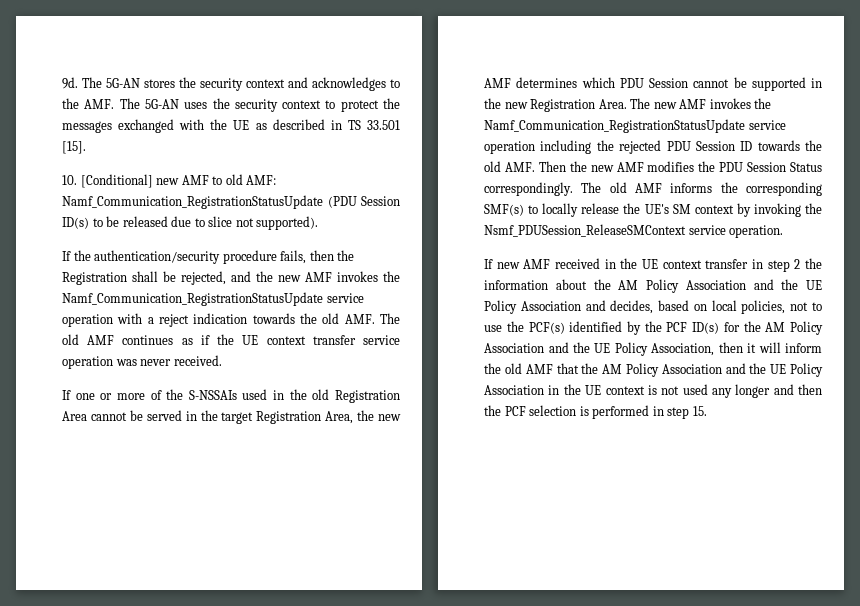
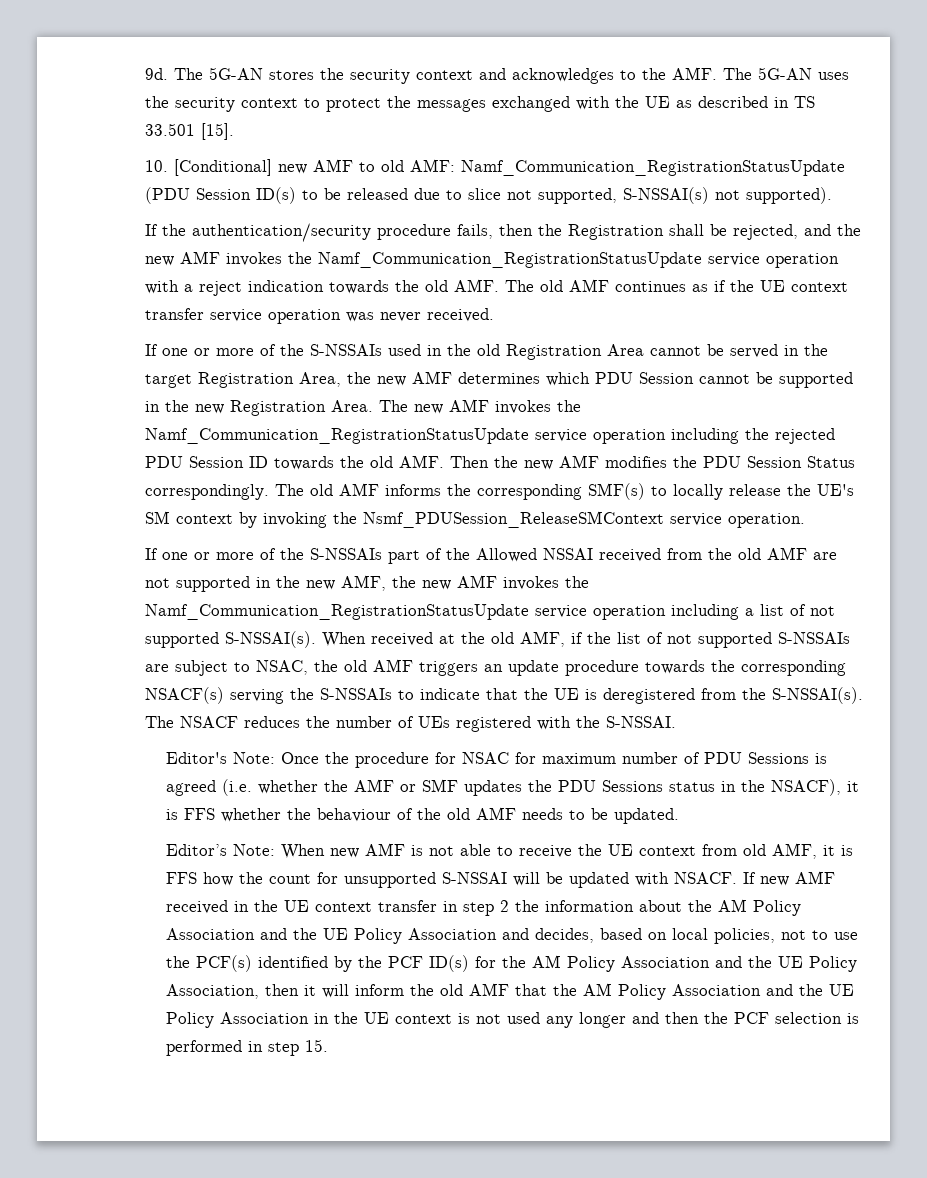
- 10. [Conditional] new AMF to old AMF: Namf_Communication_RegistrationStatusUpdate (PDU Session ID(s) to be released due to slice not supported).
+ 10. [Conditional] new AMF to old AMF: Namf_Communication_RegistrationStatusUpdate (PDU Session ID(s) to be released due to slice not supported, S-NSSAI(s) not supported).
- If new AMF received in the UE context transfer in step 2 the information about the AM Policy Association and the UE Policy Association and decides, based on local policies, not to use the PCF(s) identified by the PCF ID(s) for the AM Policy Association and the UE Policy Association, then it will inform the old AMF that the AM Policy Association and the UE Policy Association in the UE context is not used any longer and then the PCF selection is performed in step 15.
+ If one or more of the S-NSSAIs part of the Allowed NSSAI received from the old AMF are not supported in the new AMF, the new AMF invokes the Namf_Communication_RegistrationStatusUpdate service operation including a list of not supported S-NSSAI(s). When received at the old AMF, if the list of not supported S-NSSAIs are subject to NSAC, the old AMF triggers an update procedure towards the corresponding NSACF(s) serving the S-NSSAIs to indicate that the UE is deregistered from the S-NSSAI(s). The NSACF reduces the number of UEs registered with the S-NSSAI.
+ Editor's Note: Once the procedure for NSAC for maximum number of PDU Sessions is agreed (i.e. whether the AMF or SMF updates the PDU Sessions status in the NSACF), it is FFS whether the behaviour of the old AMF needs to be updated.
+ Editor’s Note: When new AMF is not able to receive the UE context from old AMF, it is FFS how the count for unsupported S-NSSAI will be updated with NSACF. If new AMF received in the UE context transfer in step 2 the information about the AM Policy Association and the UE Policy Association and decides, based on local policies, not to use the PCF(s) identified by the PCF ID(s) for the AM Policy Association and the UE Policy Association, then it will inform the old AMF that the AM Policy Association and the UE Policy Association in the UE context is not used any longer and then the PCF selection is performed in step 15.

